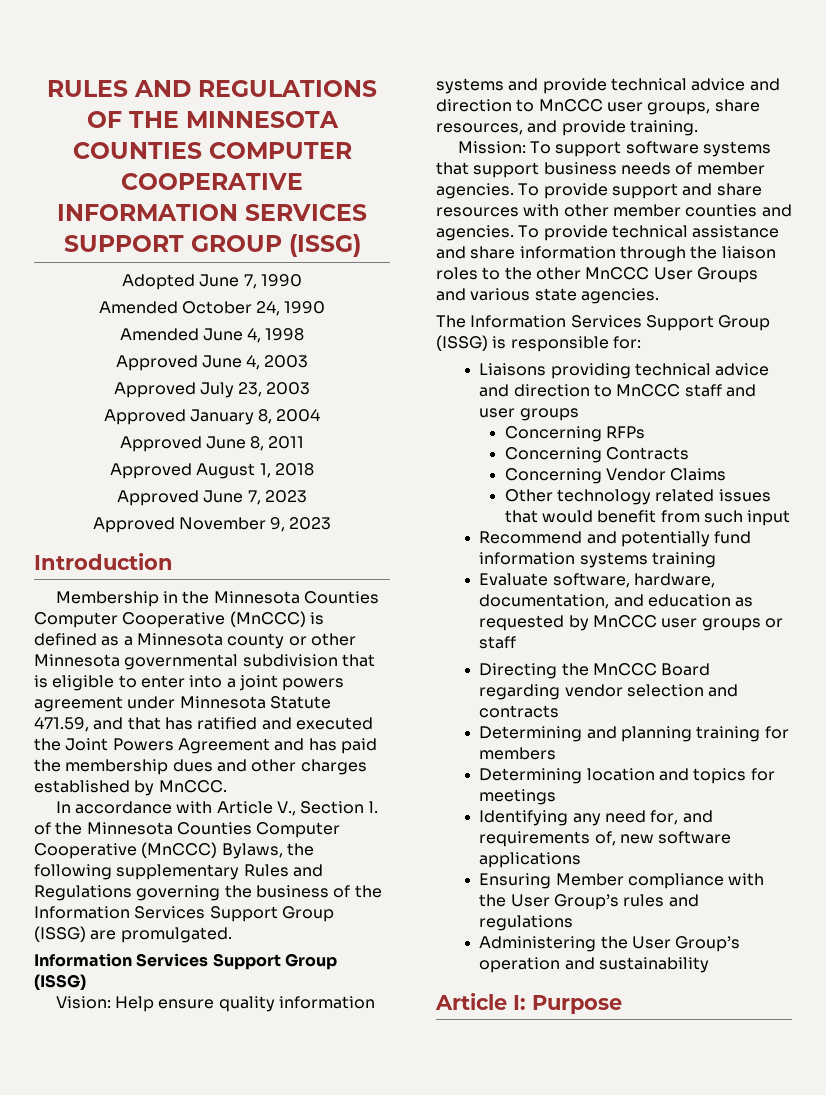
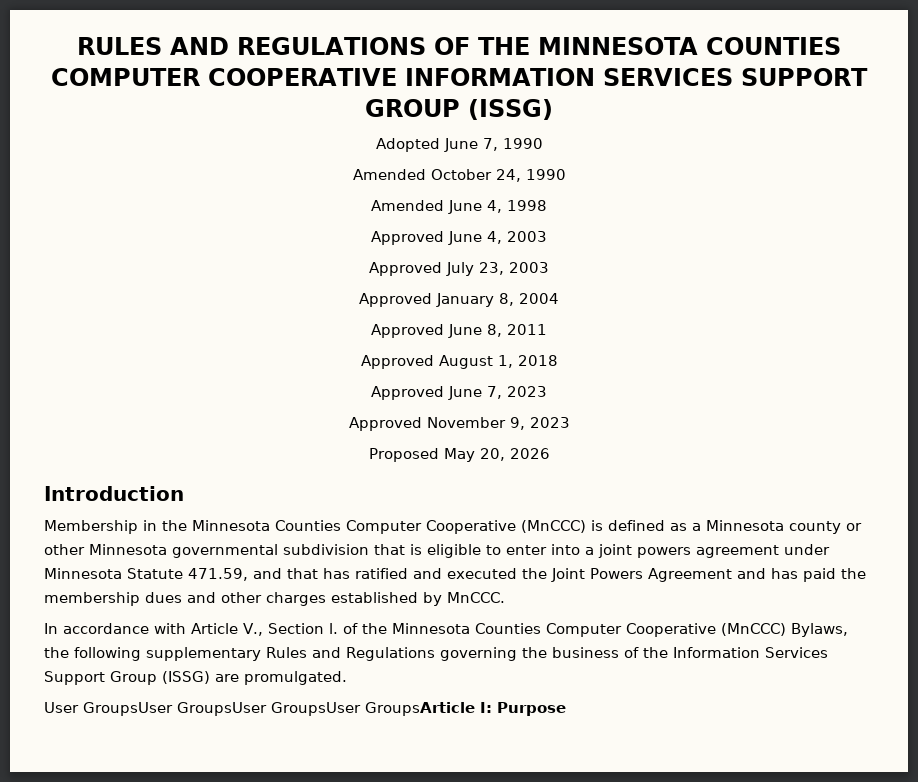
+ Proposed May 20, 2026
  In accordance with Article V., Section l. of the Minnesota Counties Computer Cooperative (MnCCC) Bylaws, the following supplementary Rules and Regulations governing the business of the Information Services Support Group (ISSG) are promulgated.
- Information Services Support Group (ISSG)
- Vision: Help ensure quality information systems and provide technical advice and direction to MnCCC user groups, share resources, and provide training.
- Mission: To support software systems that support business needs of member agencies. To provide support and share resources with other member counties and agencies. To provide technical assistance and share information through the liaison roles to the other MnCCC User Groups and various state agencies.
- The Information Services Support Group (ISSG) is responsible for:
- Liaisons providing technical advice and direction to MnCCC staff and user groups
- Concerning RFPs
- Concerning Contracts
- Concerning Vendor Claims
- Other technology related issues that would benefit from such input
- Recommend and potentially fund information systems training
- Evaluate software, hardware, documentation, and education as requested by MnCCC user groups or staff
- Directing the MnCCC Board regarding vendor selection and contracts
- Determining and planning training for members
- Determining location and topics for meetings
- Identifying any need for, and requirements of, new software applications
- Ensuring Member compliance with the User Group’s rules and regulations
- Administering the User Group’s operation and sustainability
- Article I: Purpose
+ User GroupsUser GroupsUser GroupsUser GroupsArticle I: Purpose

